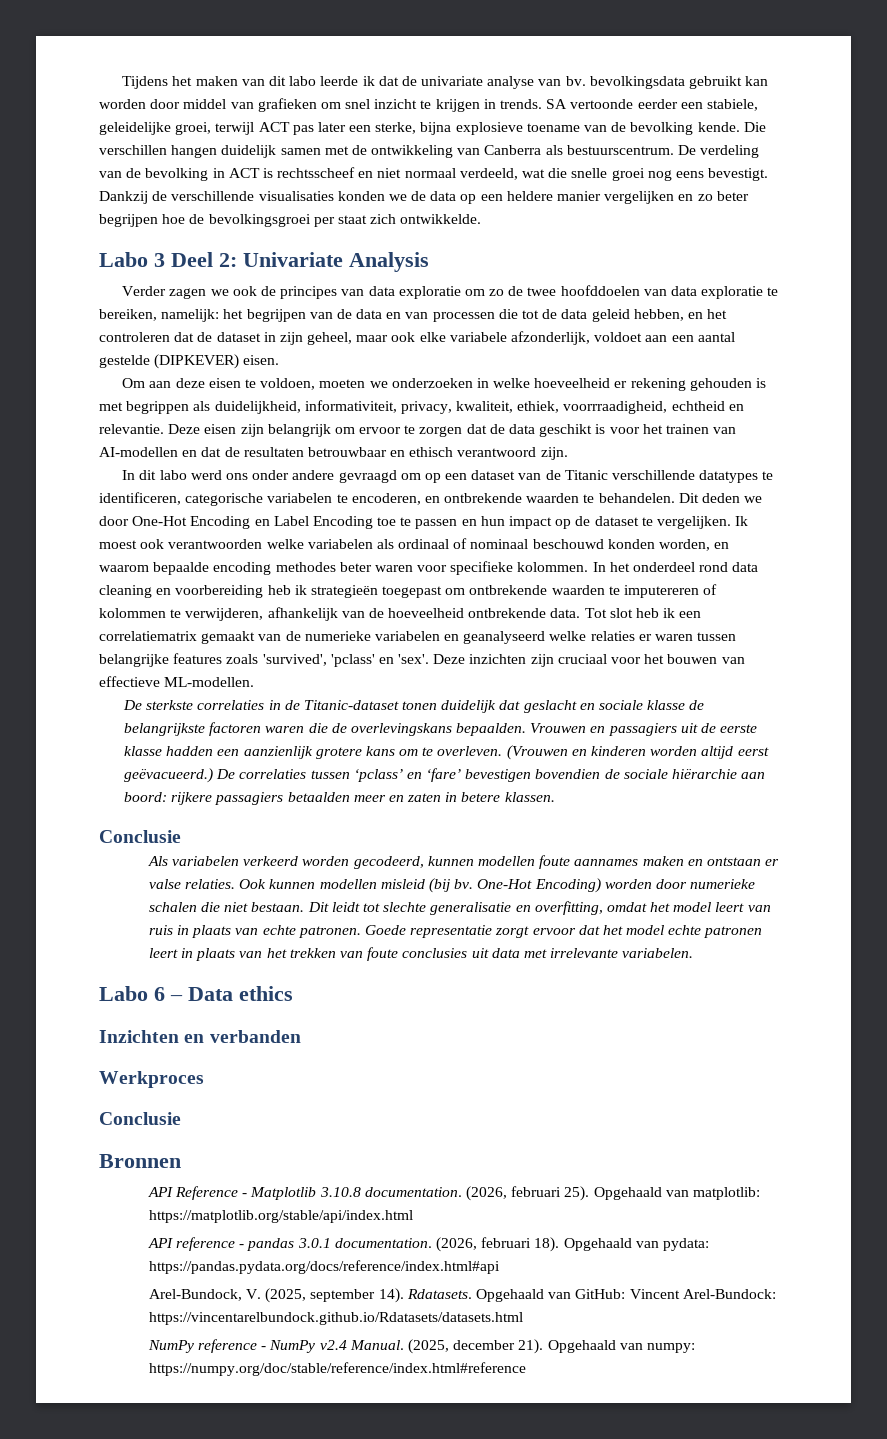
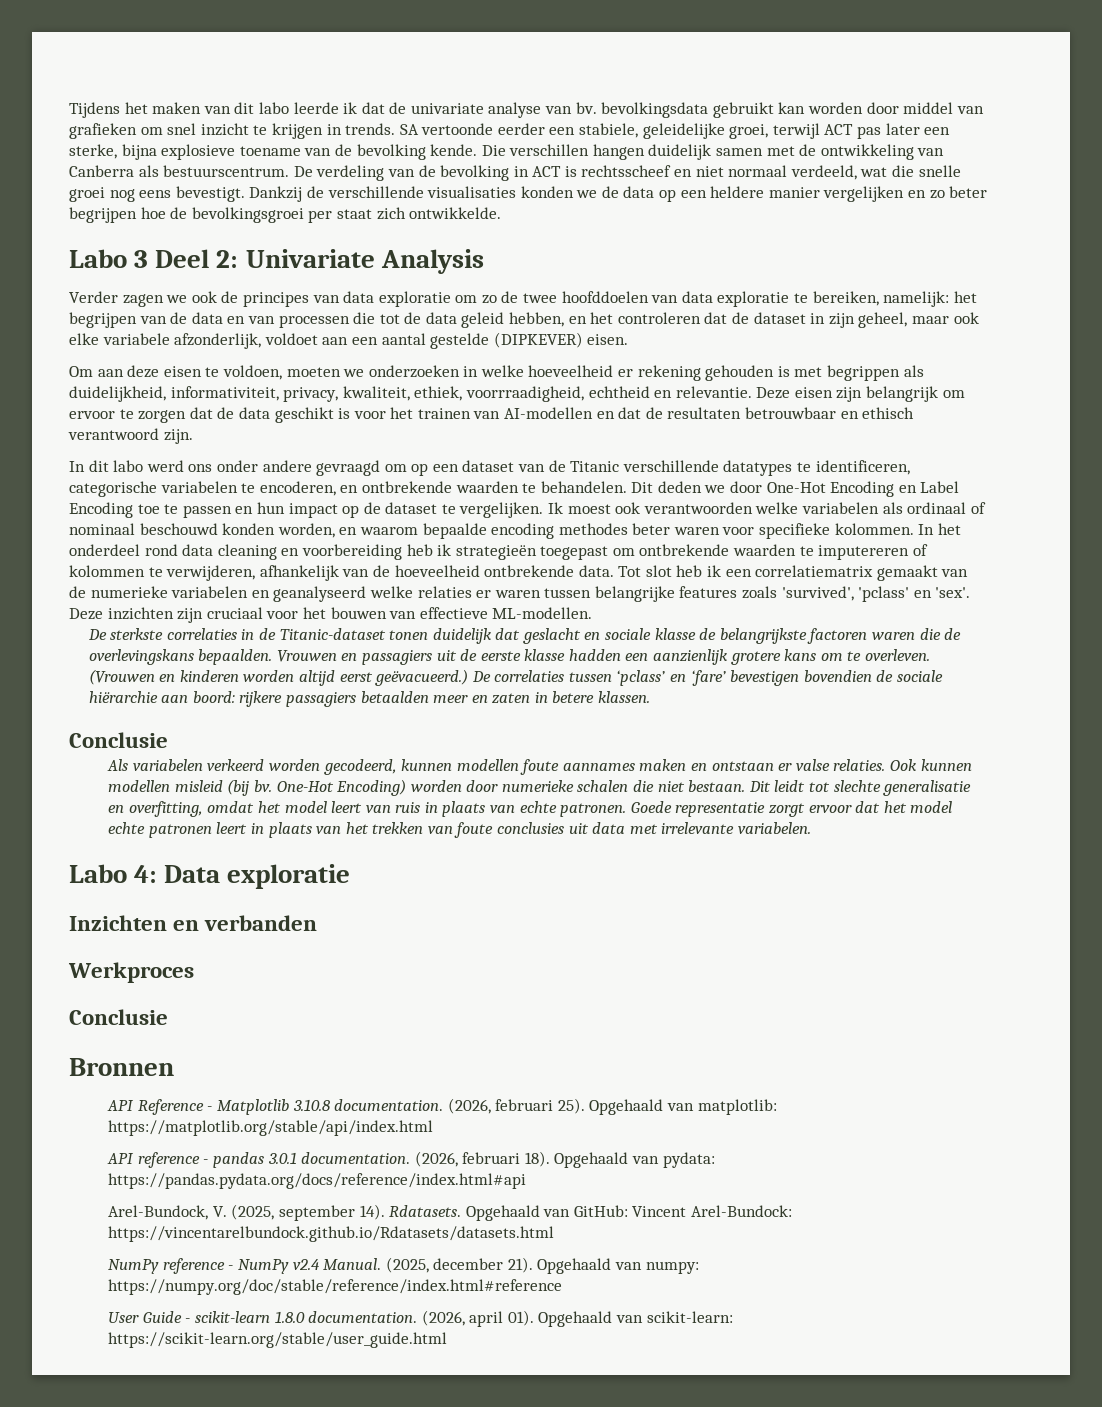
- Labo 6 – Data ethics
+ Labo 4: Data exploratie
+ User Guide - scikit-learn 1.8.0 documentation. (2026, april 01). Opgehaald van scikit-learn: https://scikit-learn.org/stable/user_guide.html

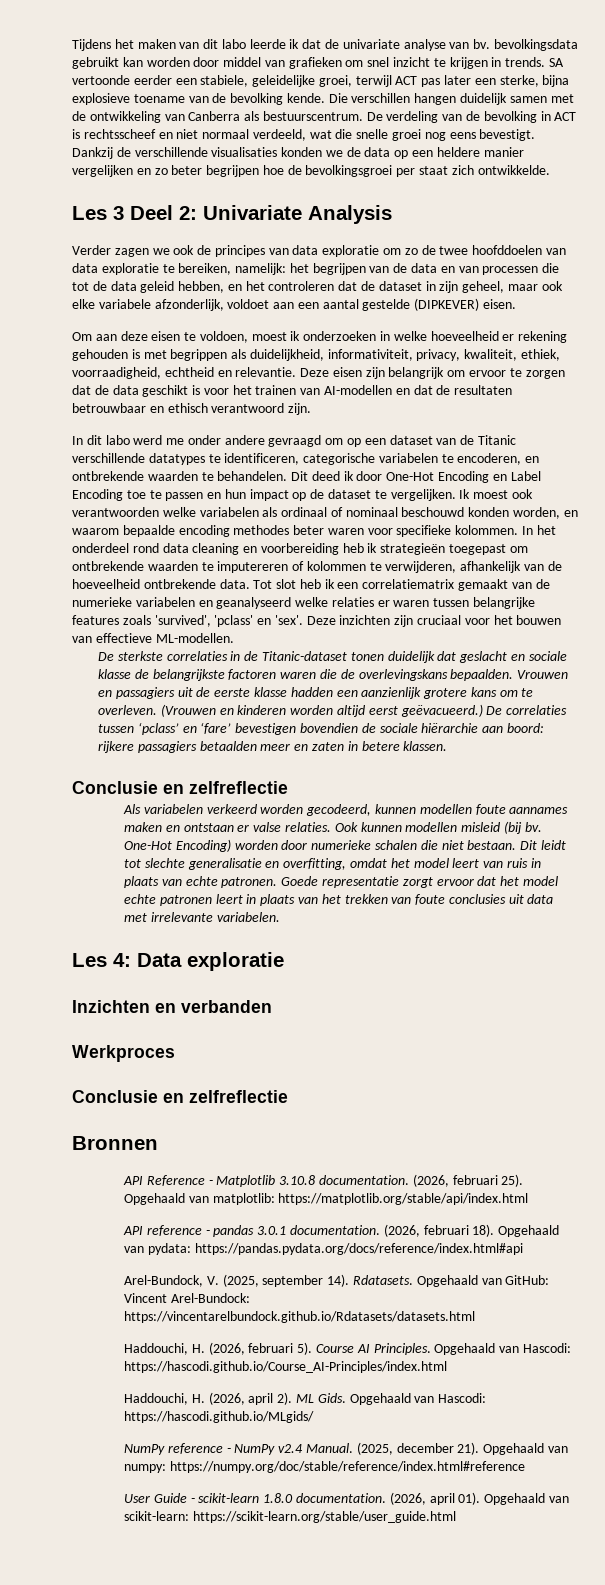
- Labo 3 Deel 2: Univariate Analysis
+ Les 3 Deel 2: Univariate Analysis
- Om aan deze eisen te voldoen, moeten we onderzoeken in welke hoeveelheid er rekening gehouden is met begrippen als duidelijkheid, informativiteit, privacy, kwaliteit, ethiek, voorrraadigheid, echtheid en relevantie.
+ Om aan deze eisen te voldoen, moest ik onderzoeken in welke hoeveelheid er rekening gehouden is met begrippen als duidelijkheid, informativiteit, privacy, kwaliteit, ethiek, voorraadigheid, echtheid en relevantie.
- In dit labo werd ons onder andere gevraagd om op een dataset van de Titanic verschillende datatypes te identificeren, categorische variabelen te encoderen, en ontbrekende waarden te behandelen.
+ In dit labo werd me onder andere gevraagd om op een dataset van de Titanic verschillende datatypes te identificeren, categorische variabelen te encoderen, en ontbrekende waarden te behandelen.
- Dit deden we door One-Hot Encoding en Label Encoding toe te passen en hun impact op de dataset te vergelijken.
+ Dit deed ik door One-Hot Encoding en Label Encoding toe te passen en hun impact op de dataset te vergelijken.
  De correlaties tussen ‘pclass’ en ‘fare’ bevestigen bovendien de sociale hiërarchie aan boord: rijkere passagiers betaalden meer en zaten in betere klassen.
- Conclusie
+ Conclusie en zelfreflectie
- Labo 4: Data exploratie
+ Les 4: Data exploratie
  Werkproces
- Conclusie
+ Conclusie en zelfreflectie
+ Haddouchi, H. (2026, februari 5). Course AI Principles. Opgehaald van Hascodi: https://hascodi.github.io/Course_AI-Principles/index.html
+ Haddouchi, H. (2026, april 2). ML Gids. Opgehaald van Hascodi: https://hascodi.github.io/MLgids/

